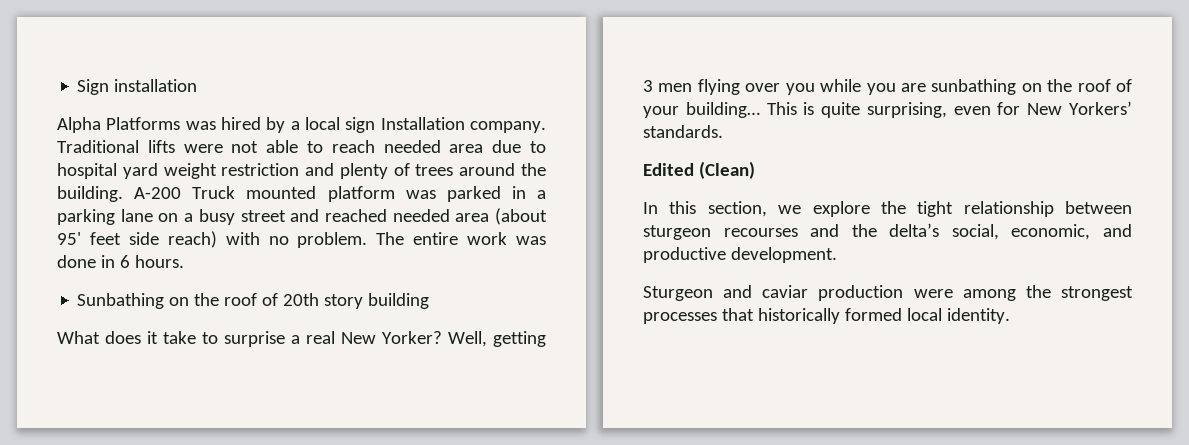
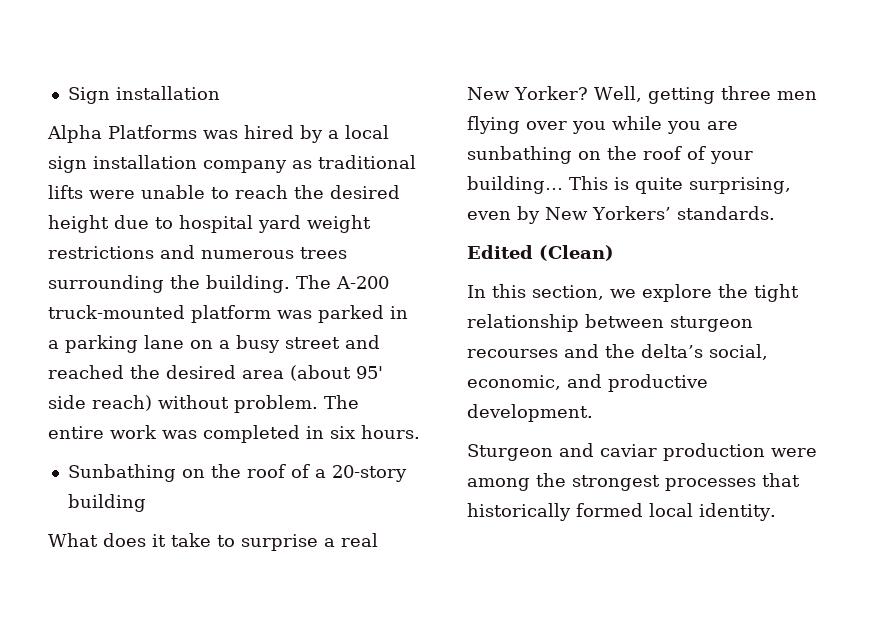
- Alpha Platforms was hired by a local sign Installation company. Traditional lifts were not able to reach needed area due to hospital yard weight restriction and plenty of trees around the building. A-200 Truck mounted platform was parked in a parking lane on a busy street and reached needed area (about 95' feet side reach) with no problem.
+ Alpha Platforms was hired by a local sign installation company as traditional lifts were unable to reach the desired height due to hospital yard weight restrictions and numerous trees surrounding the building. The A-200 truck-mounted platform was parked in a parking lane on a busy street and reached the desired area (about 95' side reach) without problem.
- The entire work was done in 6 hours.
+ The entire work was completed in six hours.
- Sunbathing on the roof of 20th story building
+ Sunbathing on the roof of a 20-story building
- Well, getting 3 men flying over you while you are sunbathing on the roof of your building…
+ Well, getting three men flying over you while you are sunbathing on the roof of your building…
- This is quite surprising, even for New Yorkers’ standards.
+ This is quite surprising, even by New Yorkers’ standards.

